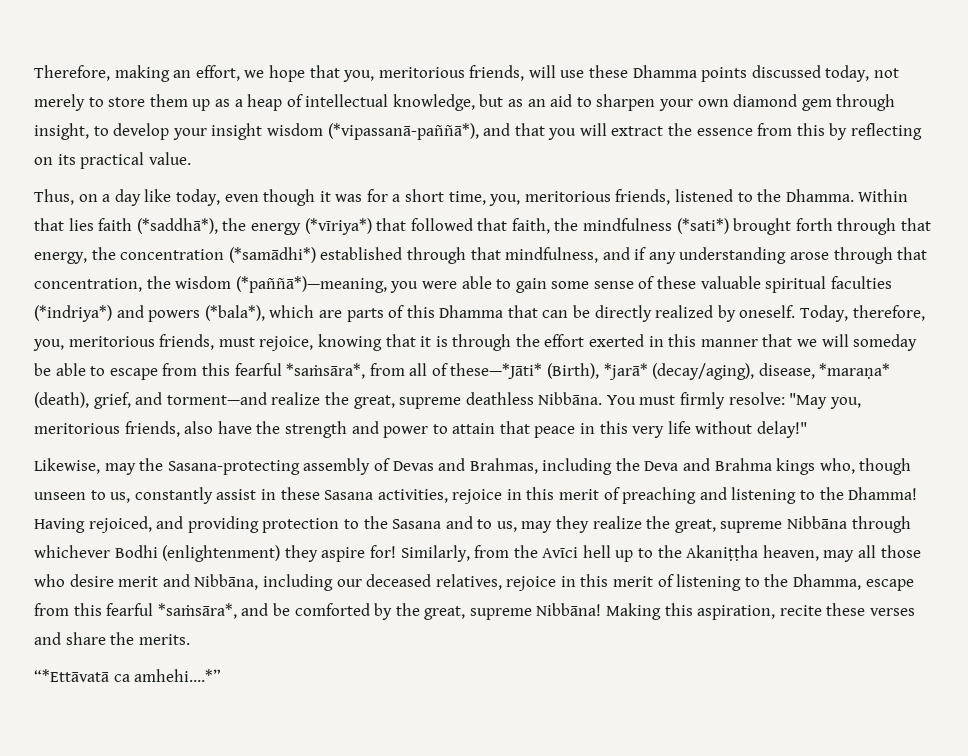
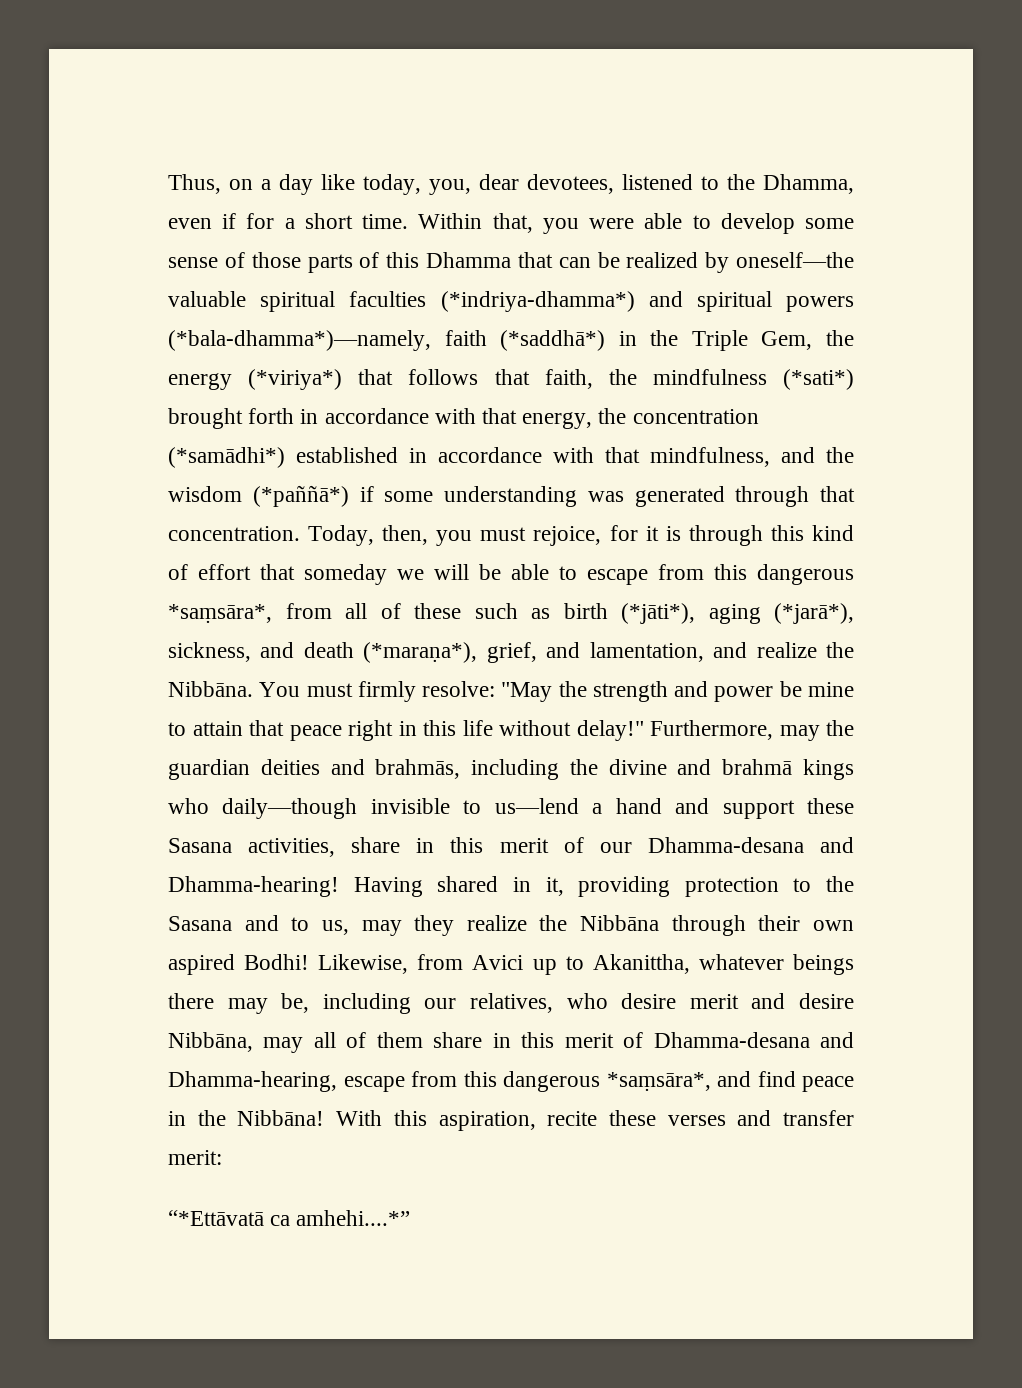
- Therefore, making an effort, we hope that you, meritorious friends, will use these Dhamma points discussed today, not merely to store them up as a heap of intellectual knowledge, but as an aid to sharpen your own diamond gem through insight, to develop your insight wisdom (*vipassanā-paññā*), and that you will extract the essence from this by reflecting on its practical value.
- Thus, on a day like today, even though it was for a short time, you, meritorious friends, listened to the Dhamma. Within that lies faith (*saddhā*), the energy (*vīriya*) that followed that faith, the mindfulness (*sati*) brought forth through that energy, the concentration (*samādhi*) established through that mindfulness, and if any understanding arose through that concentration, the wisdom (*paññā*)—meaning, you were able to gain some sense of these valuable spiritual faculties (*indriya*) and powers (*bala*), which are parts of this Dhamma that can be directly realized by oneself. Today, therefore, you, meritorious friends, must rejoice, knowing that it is through the effort exerted in this manner that we will someday be able to escape from this fearful *saṁsāra*, from all of these—*Jāti* (Birth), *jarā* (decay/aging), disease, *maraṇa* (death), grief, and torment—and realize the great, supreme deathless Nibbāna.
+ Thus, on a day like today, you, dear devotees, listened to the Dhamma, even if for a short time. Within that, you were able to develop some sense of those parts of this Dhamma that can be realized by oneself—the valuable spiritual faculties (*indriya-dhamma*) and spiritual powers (*bala-dhamma*)—namely, faith (*saddhā*) in the Triple Gem, the energy (*viriya*) that follows that faith, the mindfulness (*sati*) brought forth in accordance with that energy, the concentration (*samādhi*) established in accordance with that mindfulness, and the wisdom (*paññā*) if some understanding was generated through that concentration. Today, then, you must rejoice, for it is through this kind of effort that someday we will be able to escape from this dangerous *saṃsāra*, from all of these such as birth (*jāti*), aging (*jarā*), sickness, and death (*maraṇa*), grief, and lamentation, and realize the Nibbāna.
- You must firmly resolve: "May you, meritorious friends, also have the strength and power to attain that peace in this very life without delay!"
- Likewise, may the Sasana-protecting assembly of Devas and Brahmas, including the Deva and Brahma kings who, though unseen to us, constantly assist in these Sasana activities, rejoice in this merit of preaching and listening to the Dhamma! Having rejoiced, and providing protection to the Sasana and to us, may they realize the great, supreme Nibbāna through whichever Bodhi (enlightenment) they aspire for! Similarly, from the Avīci hell up to the Akaniṭṭha heaven, may all those who desire merit and Nibbāna, including our deceased relatives, rejoice in this merit of listening to the Dhamma, escape from this fearful *saṁsāra*, and be comforted by the great, supreme Nibbāna! Making this aspiration, recite these verses and share the merits.
+ You must firmly resolve: "May the strength and power be mine to attain that peace right in this life without delay!" Furthermore, may the guardian deities and brahmās, including the divine and brahmā kings who daily—though invisible to us—lend a hand and support these Sasana activities, share in this merit of our Dhamma-desana and Dhamma-hearing! Having shared in it, providing protection to the Sasana and to us, may they realize the Nibbāna through their own aspired Bodhi! Likewise, from Avici up to Akanittha, whatever beings there may be, including our relatives, who desire merit and desire Nibbāna, may all of them share in this merit of Dhamma-desana and Dhamma-hearing, escape from this dangerous *saṃsāra*, and find peace in the Nibbāna! With this aspiration, recite these verses and transfer merit:

